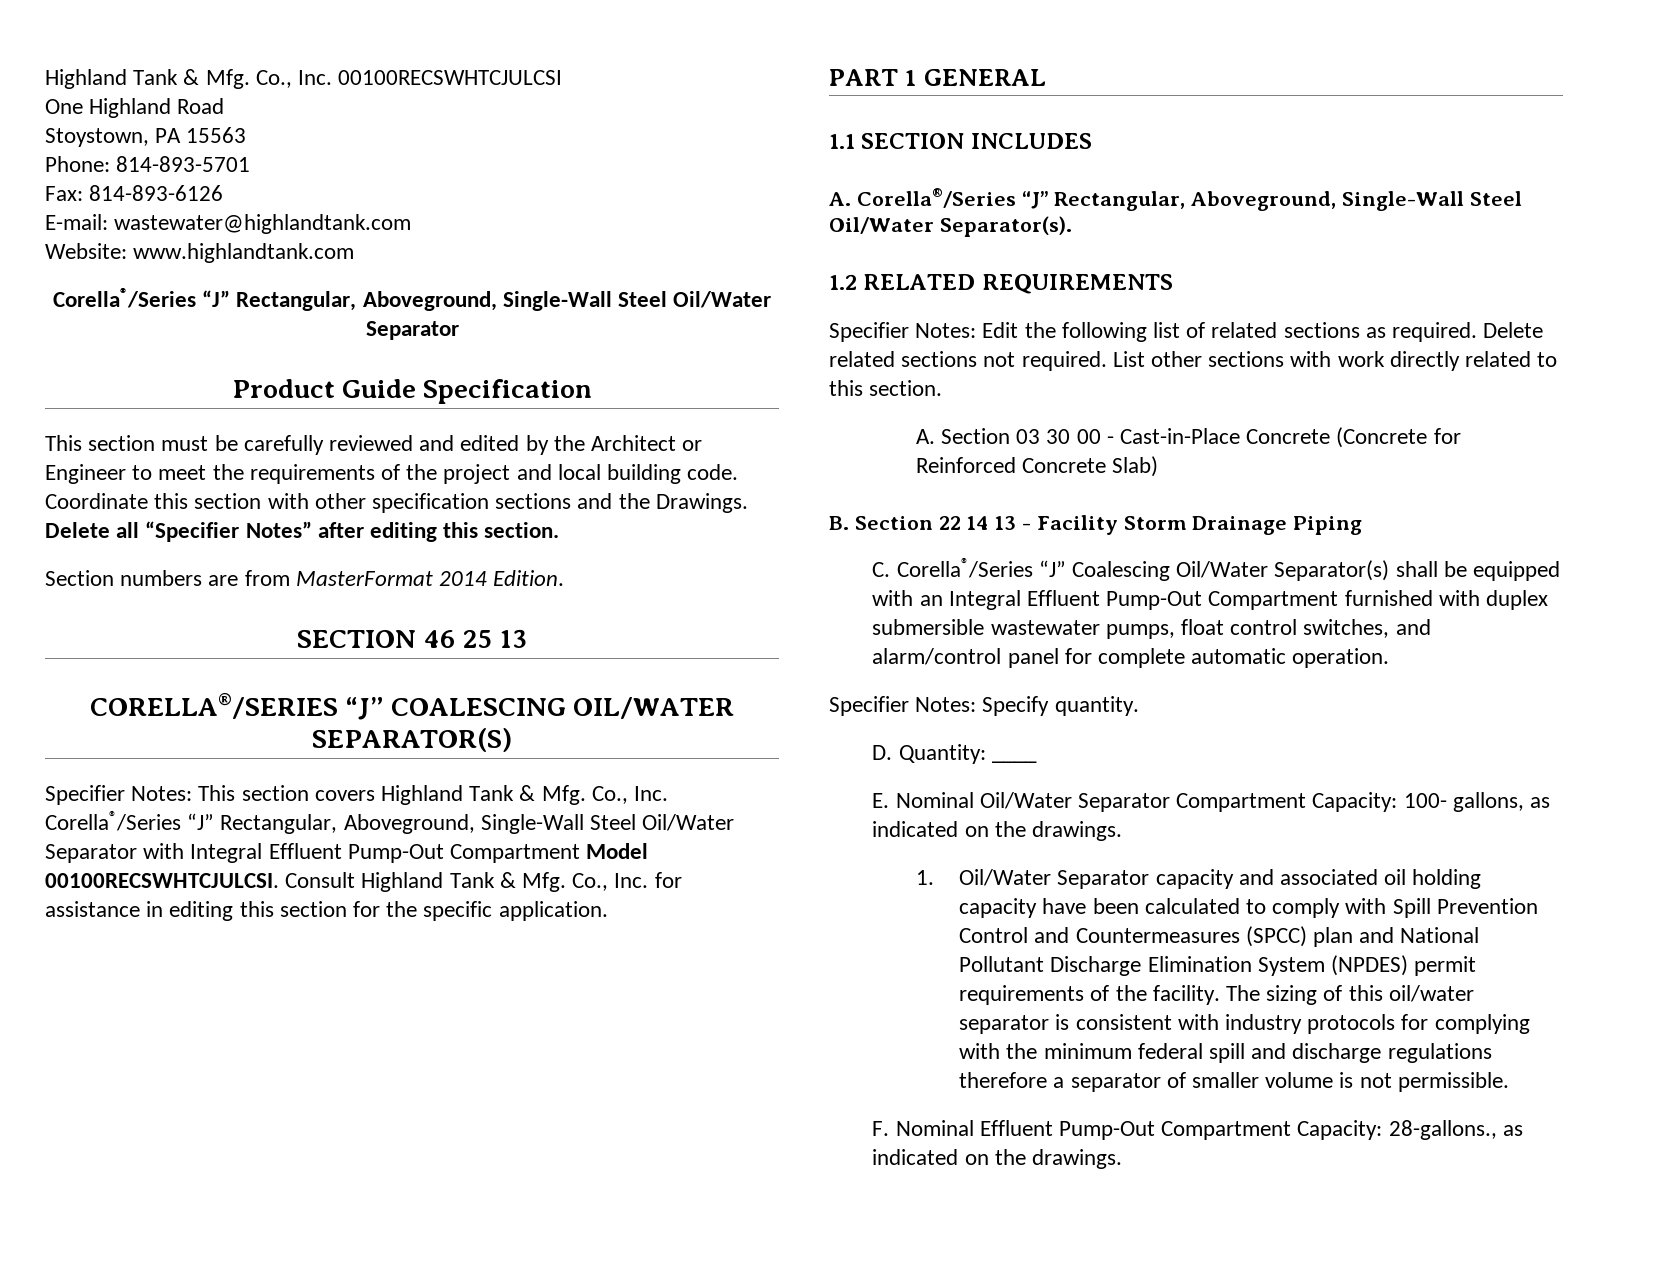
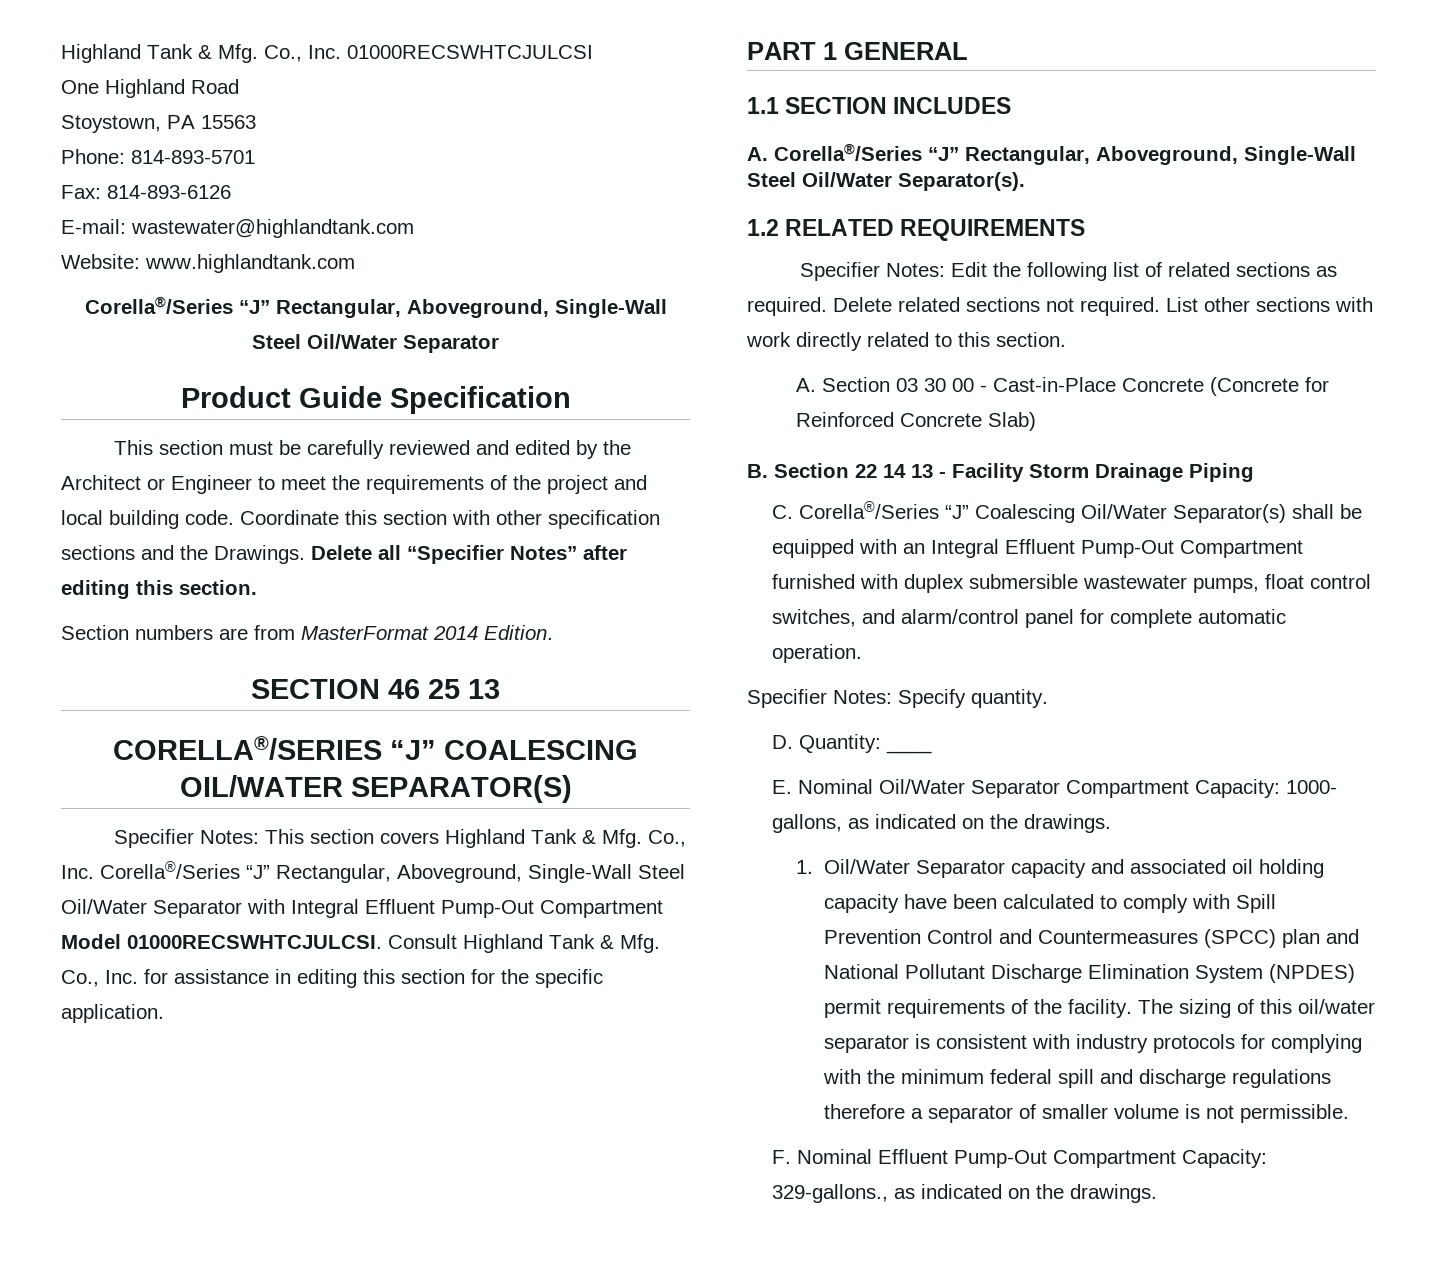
- Highland Tank & Mfg. Co., Inc. 00100RECSWHTCJULCSI
+ Highland Tank & Mfg. Co., Inc. 01000RECSWHTCJULCSI
- Specifier Notes: This section covers Highland Tank & Mfg. Co., Inc. Corella®/Series “J” Rectangular, Aboveground, Single-Wall Steel Oil/Water Separator with Integral Effluent Pump-Out Compartment Model 00100RECSWHTCJULCSI.
+ Specifier Notes: This section covers Highland Tank & Mfg. Co., Inc. Corella®/Series “J” Rectangular, Aboveground, Single-Wall Steel Oil/Water Separator with Integral Effluent Pump-Out Compartment Model 01000RECSWHTCJULCSI.
- E. Nominal Oil/Water Separator Compartment Capacity: 100- gallons, as indicated on the drawings.
+ E. Nominal Oil/Water Separator Compartment Capacity: 1000- gallons, as indicated on the drawings.
- F. Nominal Effluent Pump-Out Compartment Capacity: 28-gallons., as indicated on the drawings.
+ F. Nominal Effluent Pump-Out Compartment Capacity: 329-gallons., as indicated on the drawings.

